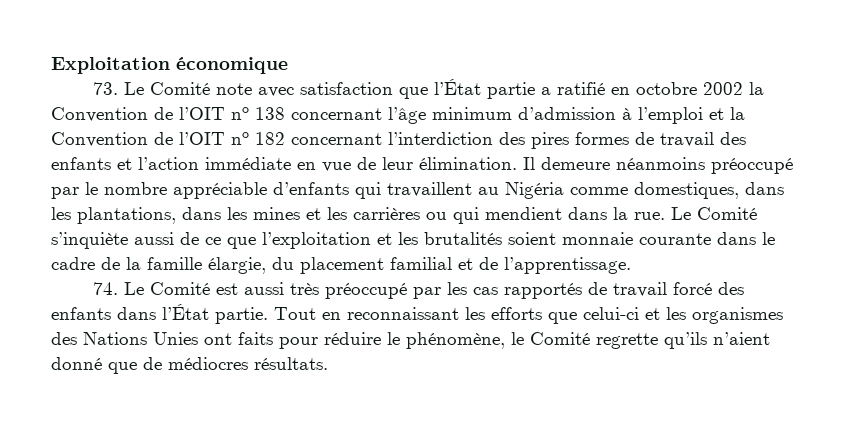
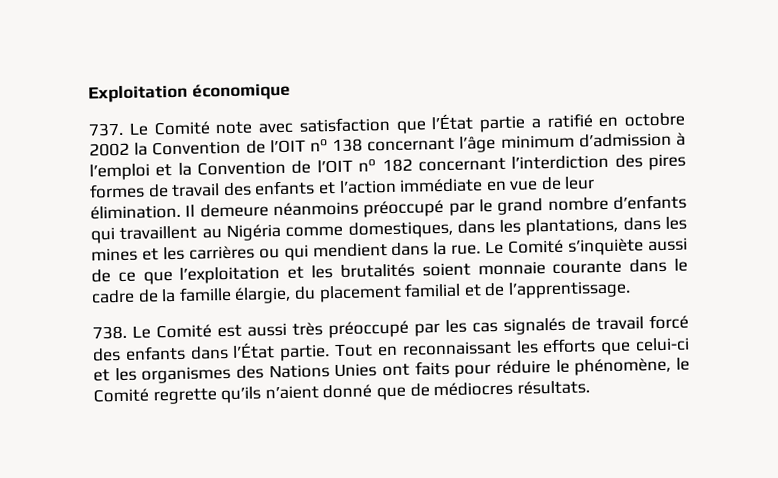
- 73. Le Comité note avec satisfaction que l’État partie a ratifié en octobre 2002 la Convention de l’OIT no 138 concernant l’âge minimum d’admission à l’emploi et la Convention de l’OIT no 182 concernant l’interdiction des pires formes de travail des enfants et l’action immédiate en vue de leur élimination.
+ 737. Le Comité note avec satisfaction que l’État partie a ratifié en octobre 2002 la Convention de l’OIT no 138 concernant l’âge minimum d’admission à l’emploi et la Convention de l’OIT no 182 concernant l’interdiction des pires formes de travail des enfants et l’action immédiate en vue de leur élimination.
- Il demeure néanmoins préoccupé par le nombre appréciable d’enfants qui travaillent au Nigéria comme domestiques, dans les plantations, dans les mines et les carrières ou qui mendient dans la rue.
+ Il demeure néanmoins préoccupé par le grand nombre d’enfants qui travaillent au Nigéria comme domestiques, dans les plantations, dans les mines et les carrières ou qui mendient dans la rue.
- 74. Le Comité est aussi très préoccupé par les cas rapportés de travail forcé des enfants dans l’État partie.
+ 738. Le Comité est aussi très préoccupé par les cas signalés de travail forcé des enfants dans l’État partie.

